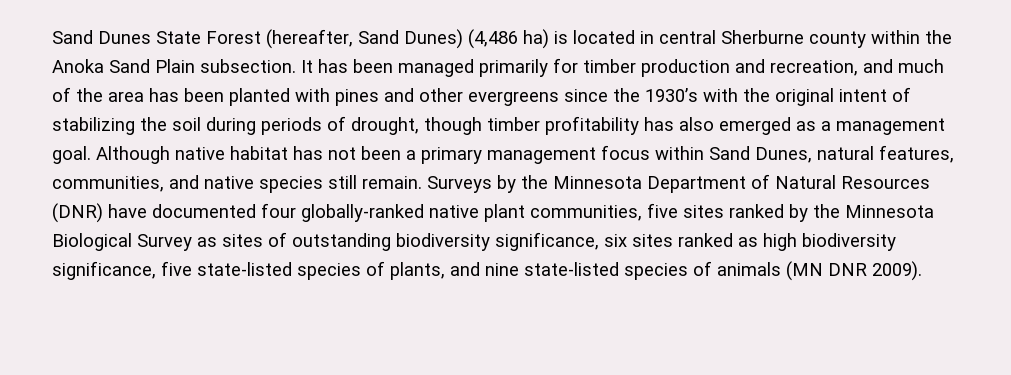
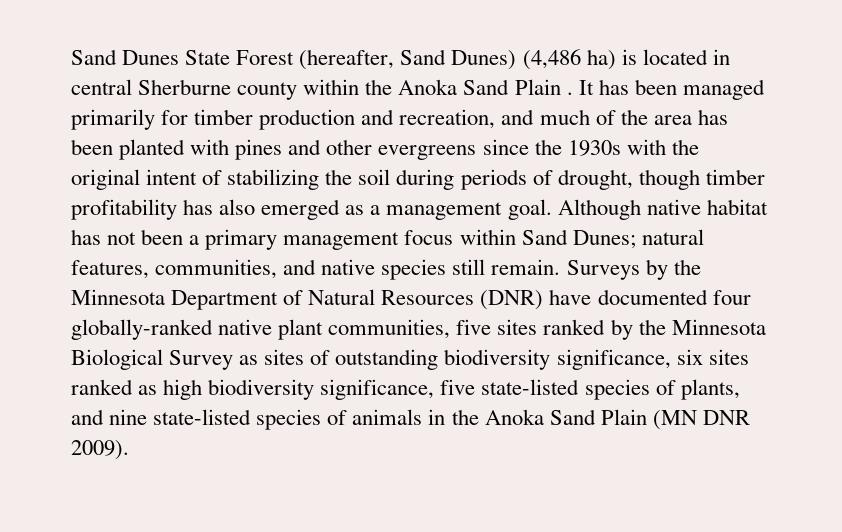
- Sand Dunes State Forest (hereafter, Sand Dunes) (4,486 ha) is located in central Sherburne county within the Anoka Sand Plain subsection.
+ Sand Dunes State Forest (hereafter, Sand Dunes) (4,486 ha) is located in central Sherburne county within the Anoka Sand Plain .
- It has been managed primarily for timber production and recreation, and much of the area has been planted with pines and other evergreens since the 1930’s with the original intent of stabilizing the soil during periods of drought, though timber profitability has also emerged as a management goal.
+ It has been managed primarily for timber production and recreation, and much of the area has been planted with pines and other evergreens since the 1930s with the original intent of stabilizing the soil during periods of drought, though timber profitability has also emerged as a management goal.
- Although native habitat has not been a primary management focus within Sand Dunes, natural features, communities, and native species still remain.
+ Although native habitat has not been a primary management focus within Sand Dunes; natural features, communities, and native species still remain.
- Surveys by the Minnesota Department of Natural Resources (DNR) have documented four globally-ranked native plant communities, five sites ranked by the Minnesota Biological Survey as sites of outstanding biodiversity significance, six sites ranked as high biodiversity significance, five state-listed species of plants, and nine state-listed species of animals (MN DNR 2009).
+ Surveys by the Minnesota Department of Natural Resources (DNR) have documented four globally-ranked native plant communities, five sites ranked by the Minnesota Biological Survey as sites of outstanding biodiversity significance, six sites ranked as high biodiversity significance, five state-listed species of plants, and nine state-listed species of animals in the Anoka Sand Plain (MN DNR 2009).

